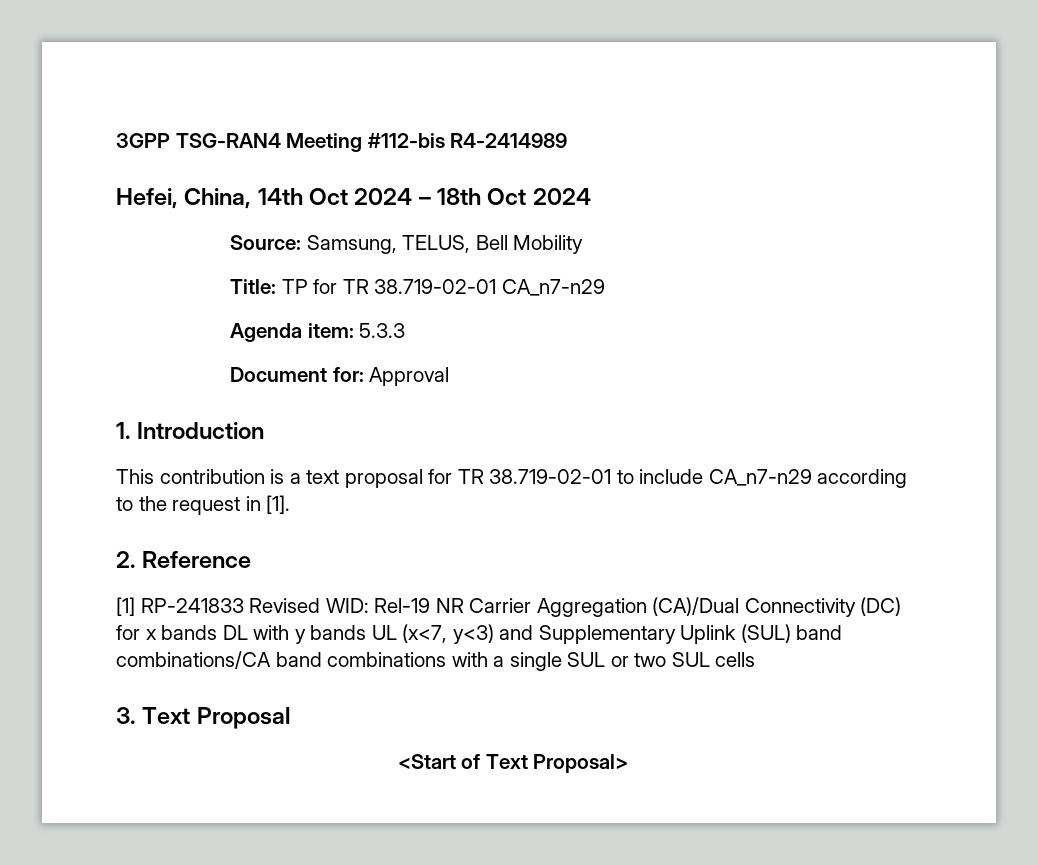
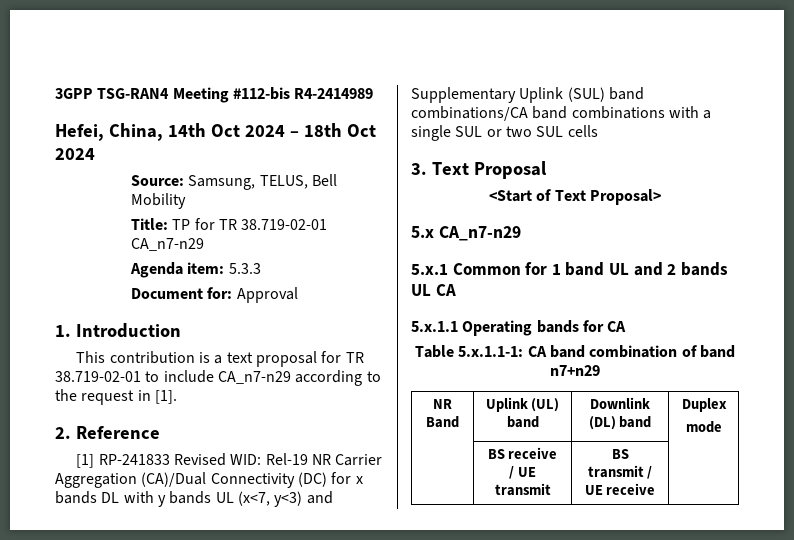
+ 5.x CA_n7-n29
+ 5.x.1 Common for 1 band UL and 2 bands UL CA
+ 5.x.1.1 Operating bands for CA
+ Table 5.x.1.1-1: CA band combination of band n7+n29
+ NR Band | Uplink (UL) band | Downlink (DL) band | Duplex
+ mode
+ | BS receive / UE transmit | BS transmit / UE receive |

